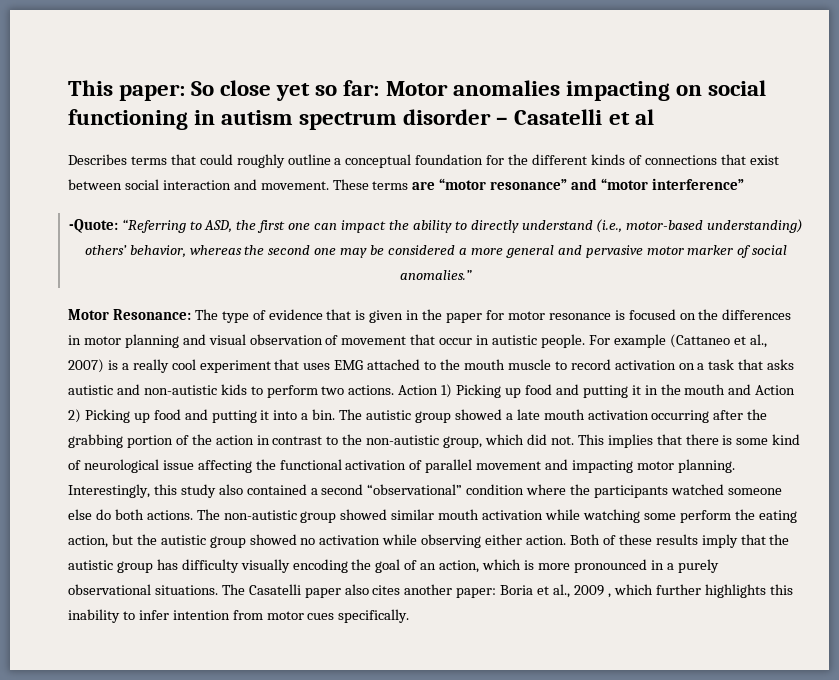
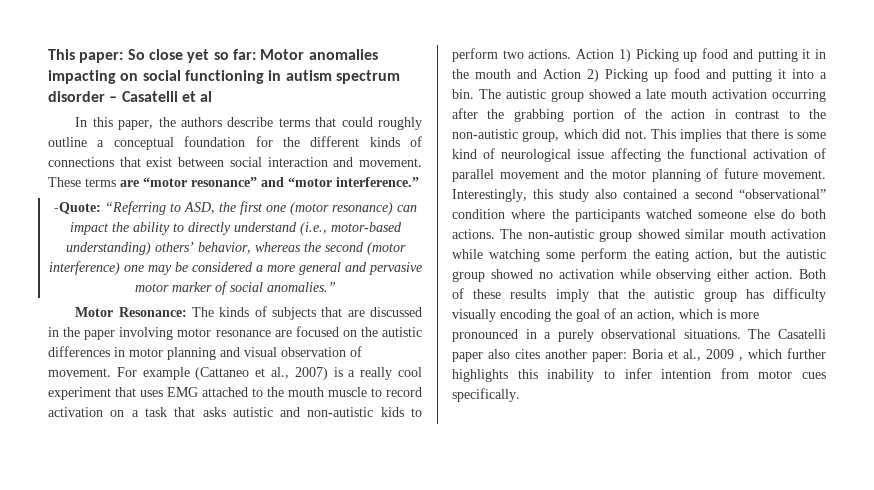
- Describes terms that could roughly outline a conceptual foundation for the different kinds of connections that exist between social interaction and movement.
+ In this paper, the authors describe terms that could roughly outline a conceptual foundation for the different kinds of connections that exist between social interaction and movement.
- These terms are “motor resonance” and “motor interference”
+ These terms are “motor resonance” and “motor interference.”
- -Quote: “Referring to ASD, the first one can impact the ability to directly understand (i.e., motor-based understanding) others’ behavior, whereas the second one may be considered a more general and pervasive motor marker of social anomalies.”
+ -Quote: “Referring to ASD, the first one (motor resonance) can impact the ability to directly understand (i.e., motor-based understanding) others’ behavior, whereas the second (motor interference) one may be considered a more general and pervasive motor marker of social anomalies.”
- Motor Resonance: The type of evidence that is given in the paper for motor resonance is focused on the differences in motor planning and visual observation of movement that occur in autistic people.
+ Motor Resonance: The kinds of subjects that are discussed in the paper involving motor resonance are focused on the autistic differences in motor planning and visual observation of movement.
- This implies that there is some kind of neurological issue affecting the functional activation of parallel movement and impacting motor planning.
+ This implies that there is some kind of neurological issue affecting the functional activation of parallel movement and the motor planning of future movement.

